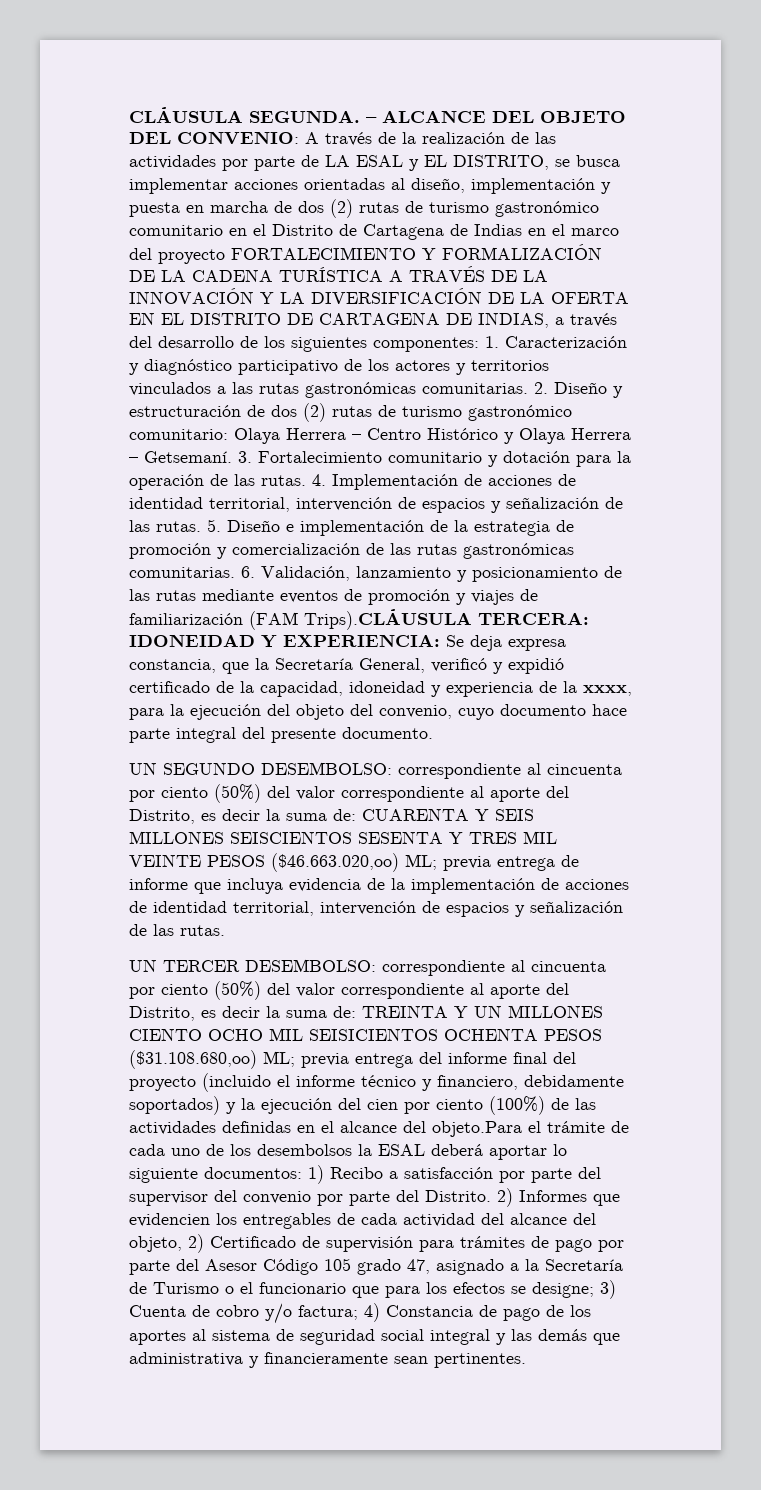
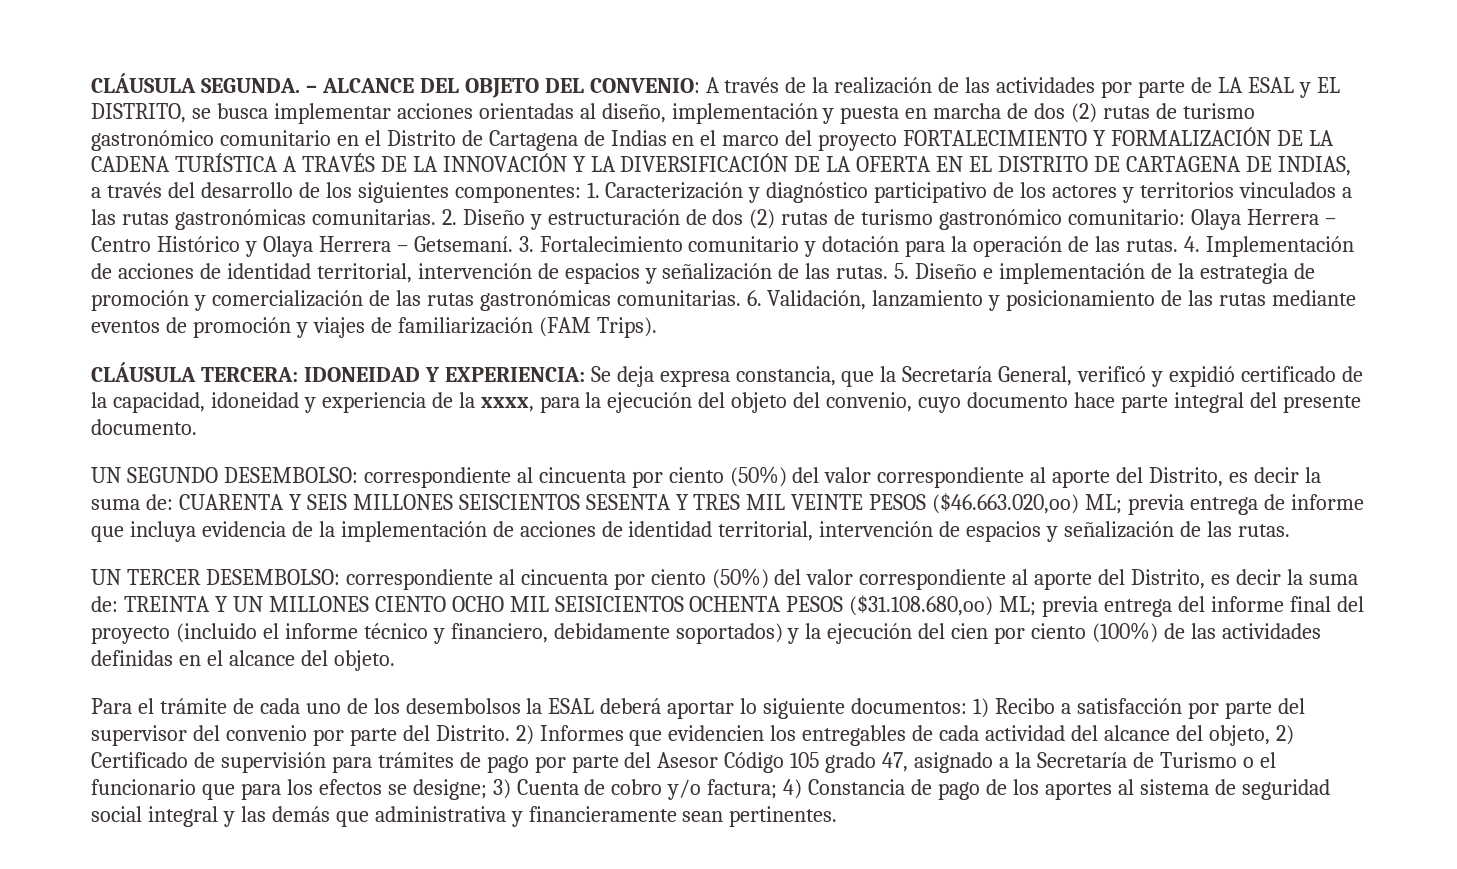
- 6. Validación, lanzamiento y posicionamiento de las rutas mediante eventos de promoción y viajes de familiarización (FAM Trips).CLÁUSULA TERCERA: IDONEIDAD Y EXPERIENCIA: Se deja expresa constancia, que la Secretaría General, verificó y expidió certificado de la capacidad, idoneidad y experiencia de la xxxx, para la ejecución del objeto del convenio, cuyo documento hace parte integral del presente documento.
+ 6. Validación, lanzamiento y posicionamiento de las rutas mediante eventos de promoción y viajes de familiarización (FAM Trips).
+ CLÁUSULA TERCERA: IDONEIDAD Y EXPERIENCIA: Se deja expresa constancia, que la Secretaría General, verificó y expidió certificado de la capacidad, idoneidad y experiencia de la xxxx, para la ejecución del objeto del convenio, cuyo documento hace parte integral del presente documento.
- previa entrega del informe final del proyecto (incluido el informe técnico y financiero, debidamente soportados) y la ejecución del cien por ciento (100%) de las actividades definidas en el alcance del objeto.Para el trámite de cada uno de los desembolsos la ESAL deberá aportar lo siguiente documentos:
+ previa entrega del informe final del proyecto (incluido el informe técnico y financiero, debidamente soportados) y la ejecución del cien por ciento (100%) de las actividades definidas en el alcance del objeto.
+ Para el trámite de cada uno de los desembolsos la ESAL deberá aportar lo siguiente documentos:

